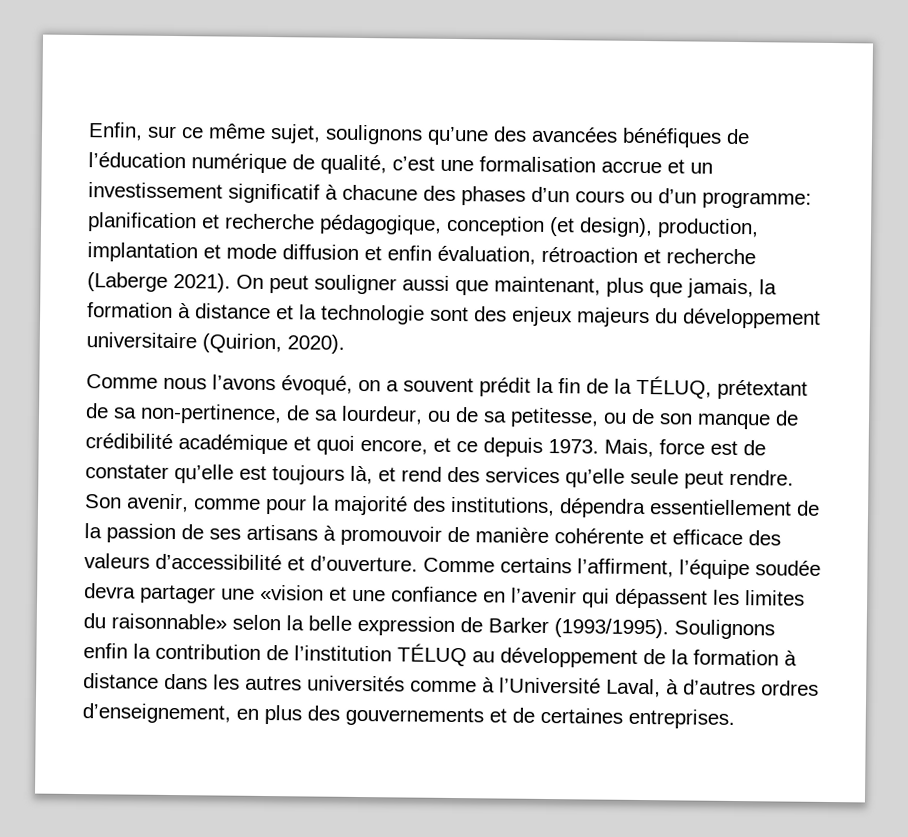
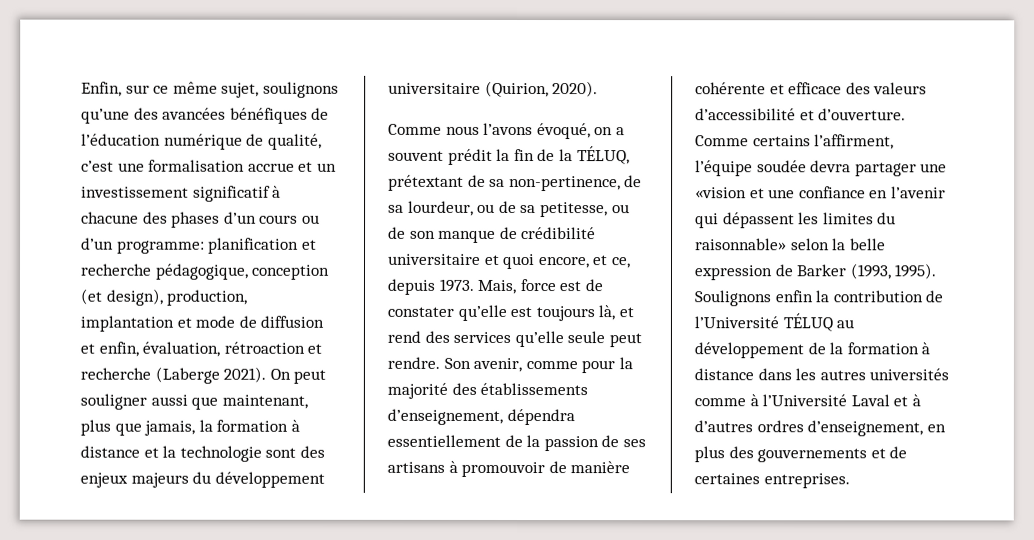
- Enfin, sur ce même sujet, soulignons qu’une des avancées bénéfiques de l’éducation numérique de qualité, c’est une formalisation accrue et un investissement significatif à chacune des phases d’un cours ou d’un programme: planification et recherche pédagogique, conception (et design), production, implantation et mode diffusion et enfin évaluation, rétroaction et recherche (Laberge 2021).
+ Enfin, sur ce même sujet, soulignons qu’une des avancées bénéfiques de l’éducation numérique de qualité, c’est une formalisation accrue et un investissement significatif à chacune des phases d’un cours ou d’un programme: planification et recherche pédagogique, conception (et design), production, implantation et mode de diffusion et enfin, évaluation, rétroaction et recherche (Laberge 2021).
- Comme nous l’avons évoqué, on a souvent prédit la fin de la TÉLUQ, prétextant de sa non-pertinence, de sa lourdeur, ou de sa petitesse, ou de son manque de crédibilité académique et quoi encore, et ce depuis 1973.
+ Comme nous l’avons évoqué, on a souvent prédit la fin de la TÉLUQ, prétextant de sa non-pertinence, de sa lourdeur, ou de sa petitesse, ou de son manque de crédibilité universitaire et quoi encore, et ce, depuis 1973.
- Son avenir, comme pour la majorité des institutions, dépendra essentiellement de la passion de ses artisans à promouvoir de manière cohérente et efficace des valeurs d’accessibilité et d’ouverture.
+ Son avenir, comme pour la majorité des établissements d’enseignement, dépendra essentiellement de la passion de ses artisans à promouvoir de manière cohérente et efficace des valeurs d’accessibilité et d’ouverture.
- Comme certains l’affirment, l’équipe soudée devra partager une «vision et une confiance en l’avenir qui dépassent les limites du raisonnable» selon la belle expression de Barker (1993/1995).
+ Comme certains l’affirment, l’équipe soudée devra partager une «vision et une confiance en l’avenir qui dépassent les limites du raisonnable» selon la belle expression de Barker (1993, 1995).
- Soulignons enfin la contribution de l’institution TÉLUQ au développement de la formation à distance dans les autres universités comme à l’Université Laval, à d’autres ordres d’enseignement, en plus des gouvernements et de certaines entreprises.
+ Soulignons enfin la contribution de l’Université TÉLUQ au développement de la formation à distance dans les autres universités comme à l’Université Laval et à d’autres ordres d’enseignement, en plus des gouvernements et de certaines entreprises.

